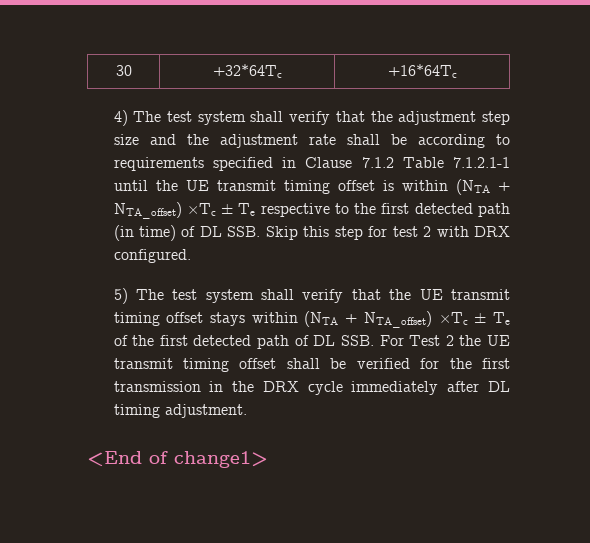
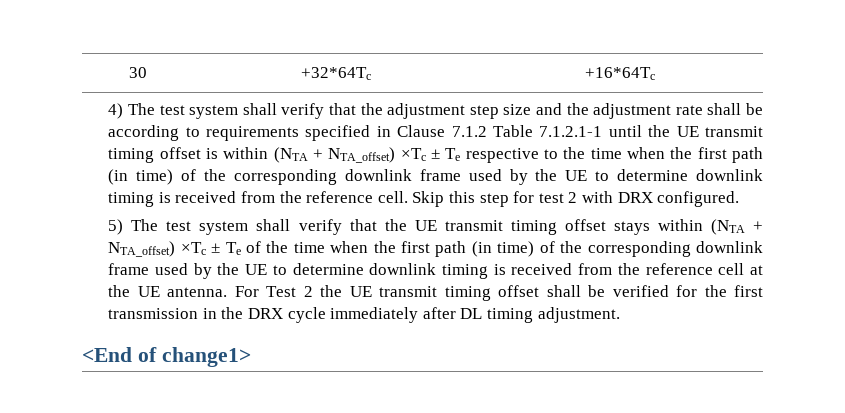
- 4) The test system shall verify that the adjustment step size and the adjustment rate shall be according to requirements specified in Clause 7.1.2 Table 7.1.2.1-1 until the UE transmit timing offset is within (NTA + NTA_offset) ×Tc ± Te respective to the first detected path (in time) of DL SSB. Skip this step for test 2 with DRX configured.
+ 4) The test system shall verify that the adjustment step size and the adjustment rate shall be according to requirements specified in Clause 7.1.2 Table 7.1.2.1-1 until the UE transmit timing offset is within (NTA + NTA_offset) ×Tc ± Te respective to the time when the first path (in time) of the corresponding downlink frame used by the UE to determine downlink timing is received from the reference cell. Skip this step for test 2 with DRX configured.
- 5) The test system shall verify that the UE transmit timing offset stays within (NTA + NTA_offset) ×Tc ± Te of the first detected path of DL SSB. For Test 2 the UE transmit timing offset shall be verified for the first transmission in the DRX cycle immediately after DL timing adjustment.
+ 5) The test system shall verify that the UE transmit timing offset stays within (NTA + NTA_offset) ×Tc ± Te of the time when the first path (in time) of the corresponding downlink frame used by the UE to determine downlink timing is received from the reference cell at the UE antenna. For Test 2 the UE transmit timing offset shall be verified for the first transmission in the DRX cycle immediately after DL timing adjustment.

